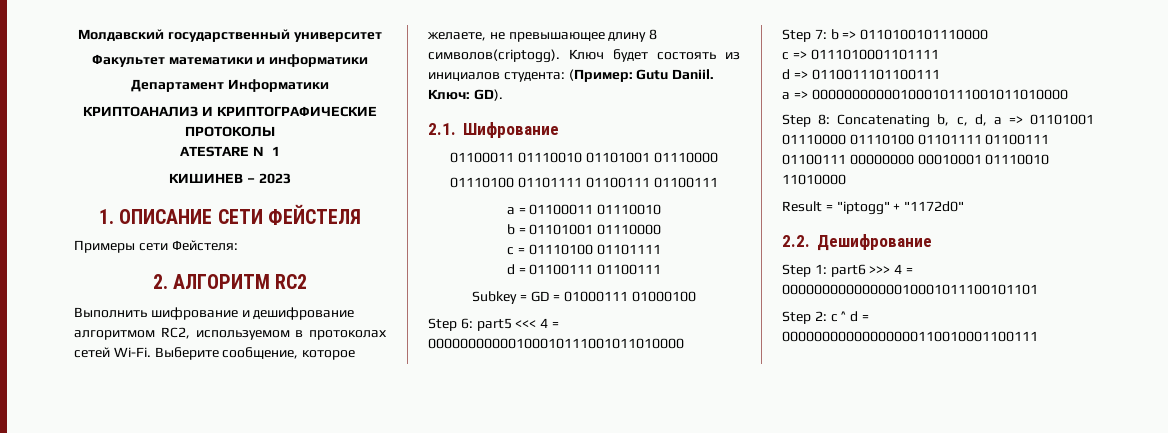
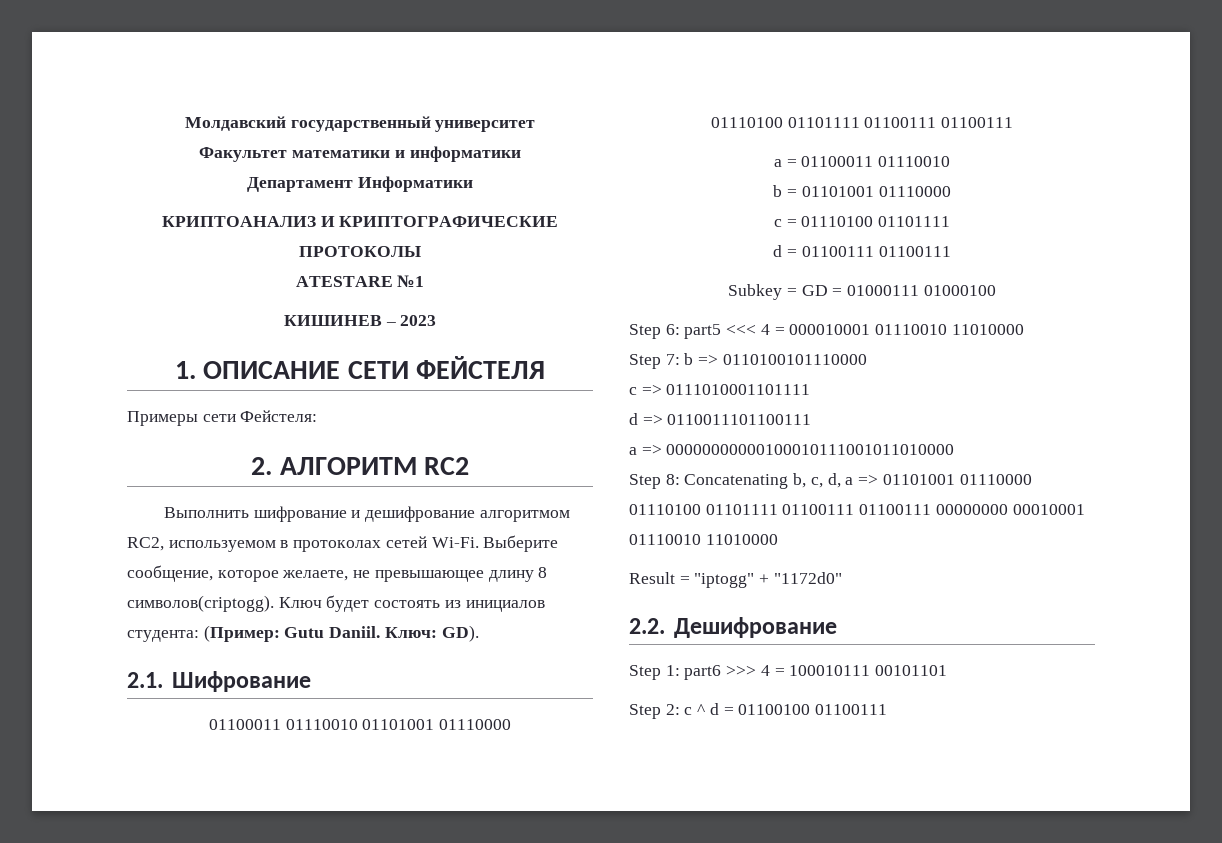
- Step 6: part5 <<< 4 = 00000000000100010111001011010000
+ Step 6: part5 <<< 4 = 000010001 01110010 11010000
- Step 1: part6 >>> 4 = 00000000000000010001011100101101
+ Step 1: part6 >>> 4 = 100010111 00101101
- Step 2: c ^ d = 00000000000000000110010001100111
+ Step 2: c ^ d = 01100100 01100111

